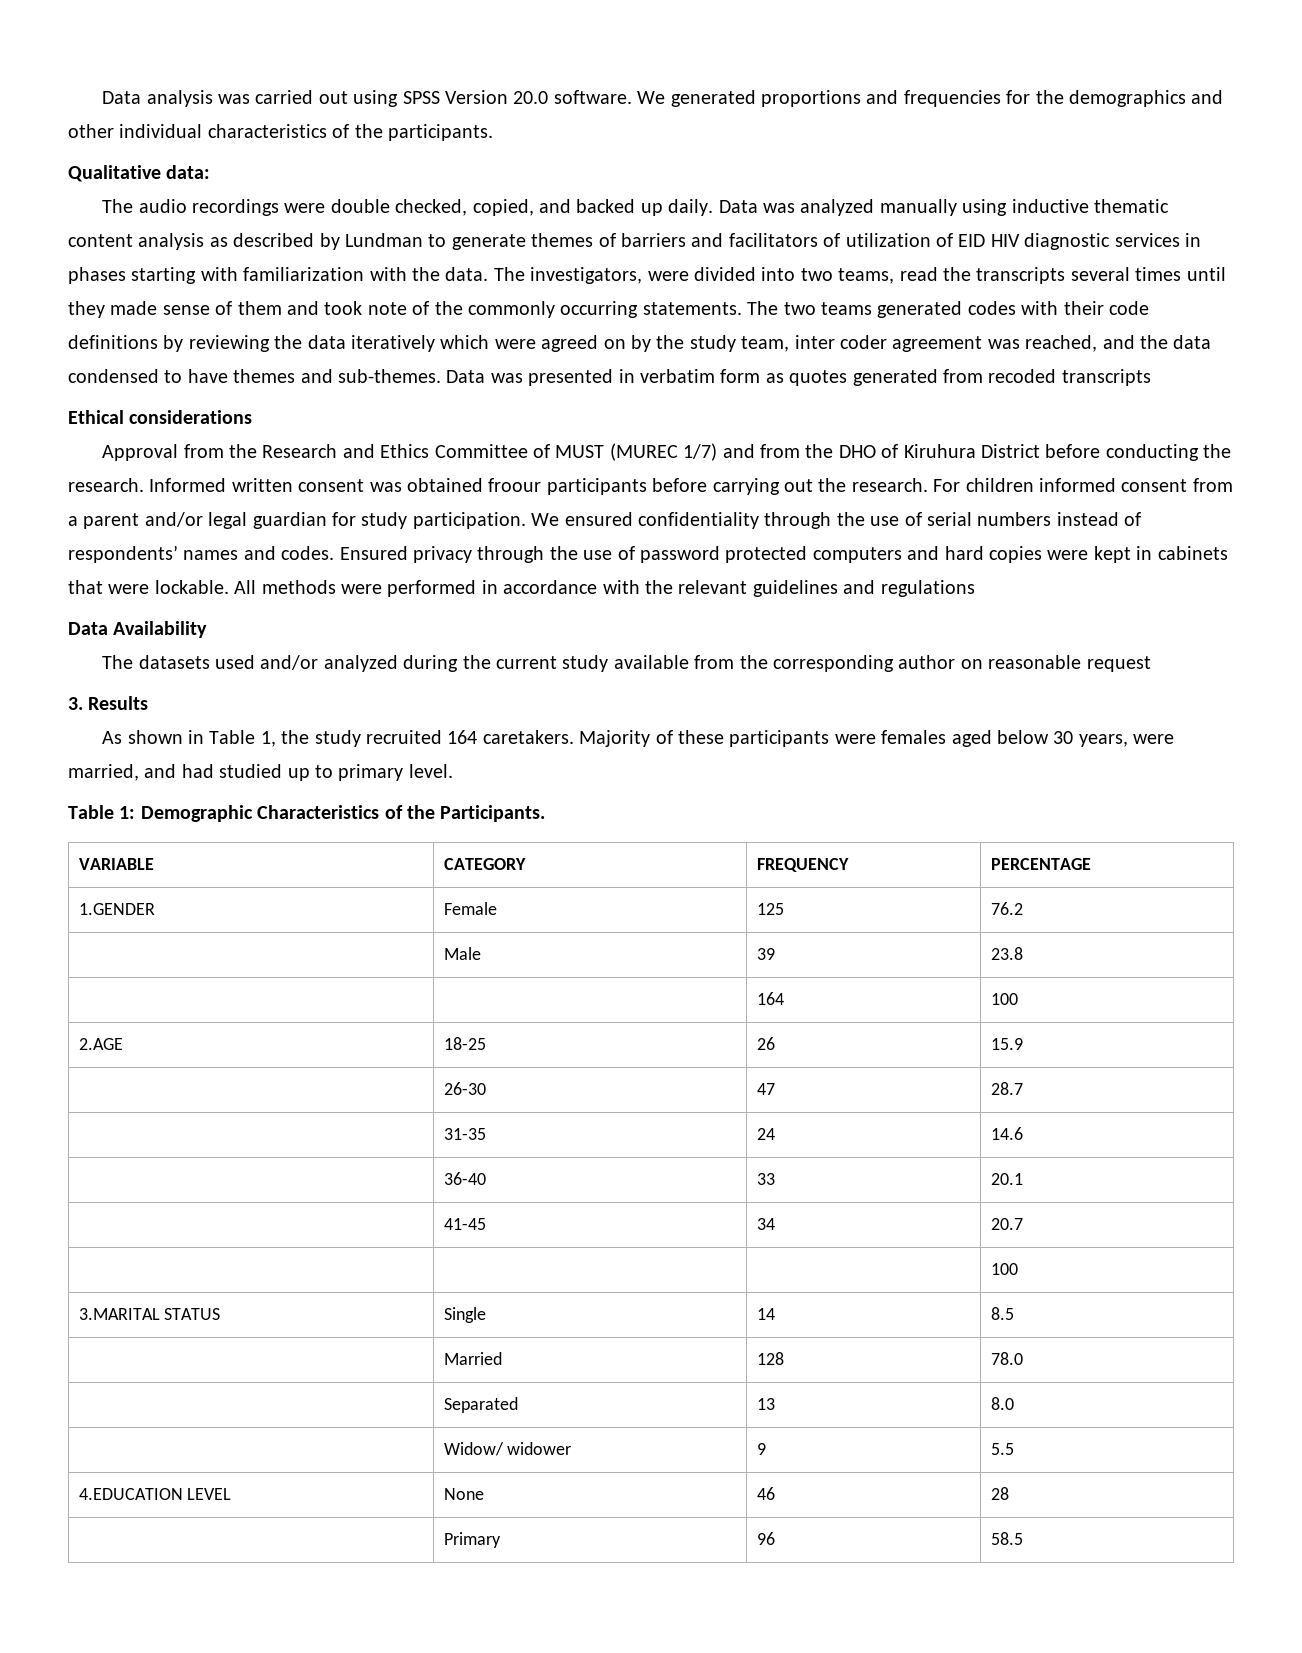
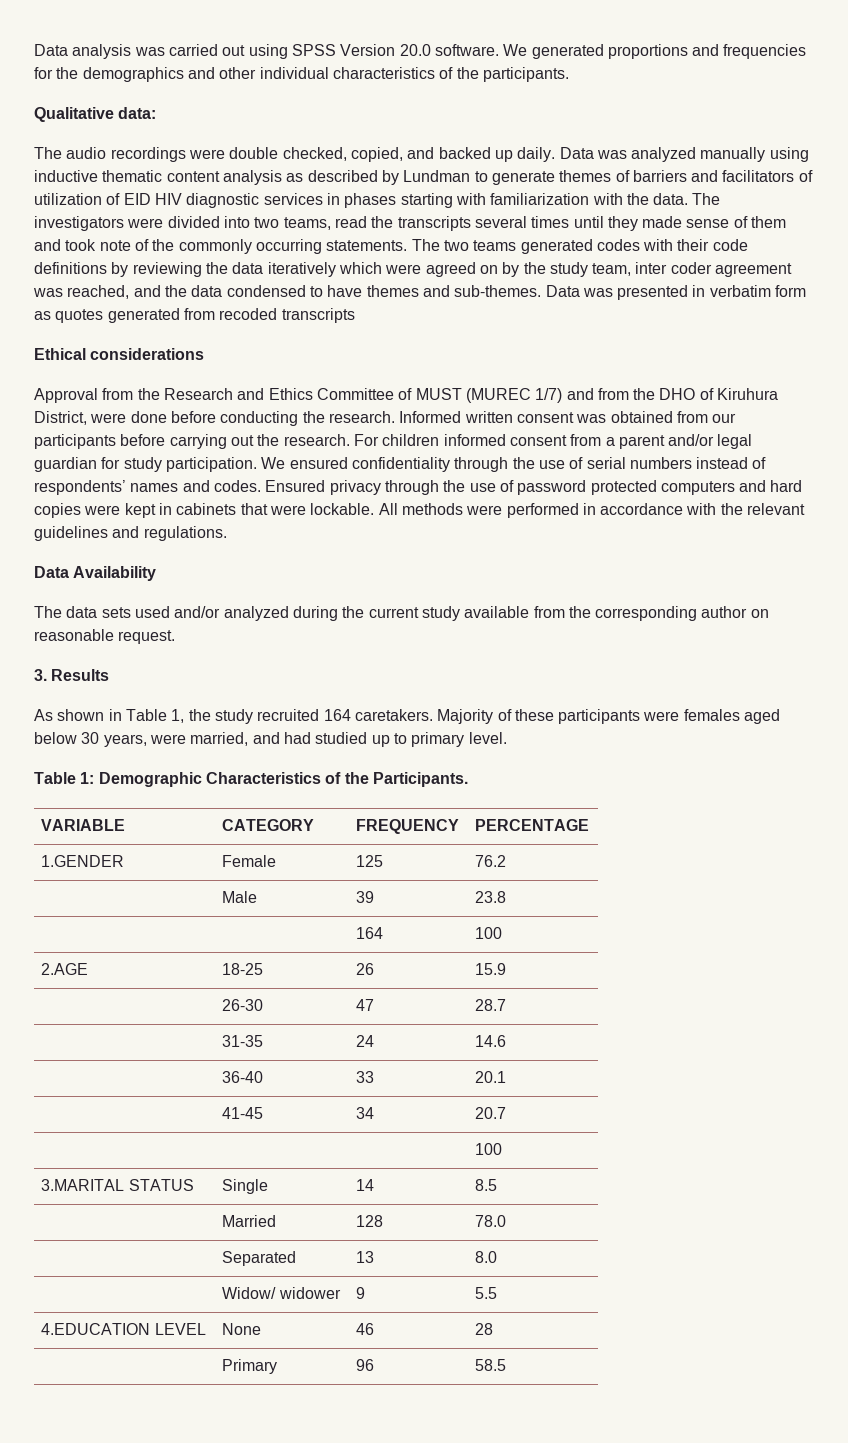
- The investigators, were divided into two teams, read the transcripts several times until they made sense of them and took note of the commonly occurring statements.
+ The investigators were divided into two teams, read the transcripts several times until they made sense of them and took note of the commonly occurring statements.
- Approval from the Research and Ethics Committee of MUST (MUREC 1/7) and from the DHO of Kiruhura District before conducting the research.
+ Approval from the Research and Ethics Committee of MUST (MUREC 1/7) and from the DHO of Kiruhura District, were done before conducting the research.
- Informed written consent was obtained froour participants before carrying out the research.
+ Informed written consent was obtained from our participants before carrying out the research.
- All methods were performed in accordance with the relevant guidelines and regulations
+ All methods were performed in accordance with the relevant guidelines and regulations.
- The datasets used and/or analyzed during the current study available from the corresponding author on reasonable request
+ The data sets used and/or analyzed during the current study available from the corresponding author on reasonable request.

